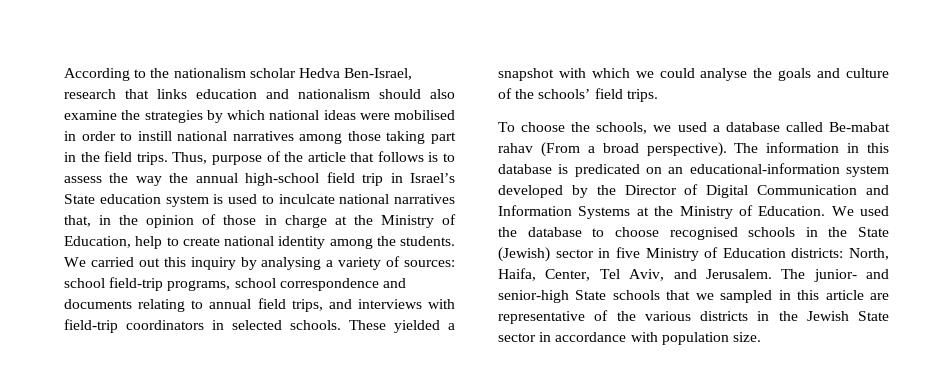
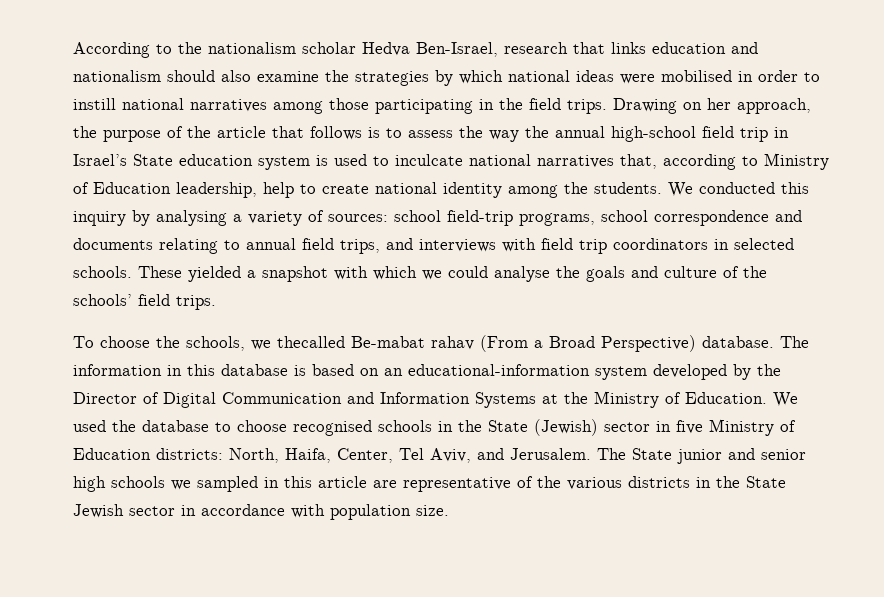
- According to the nationalism scholar Hedva Ben-Israel, research that links education and nationalism should also examine the strategies by which national ideas were mobilised in order to instill national narratives among those taking part in the field trips.
+ According to the nationalism scholar Hedva Ben-Israel, research that links education and nationalism should also examine the strategies by which national ideas were mobilised in order to instill national narratives among those participating in the field trips.
- Thus, purpose of the article that follows is to assess the way the annual high-school field trip in Israel’s State education system is used to inculcate national narratives that, in the opinion of those in charge at the Ministry of Education, help to create national identity among the students.
+ Drawing on her approach, the purpose of the article that follows is to assess the way the annual high-school field trip in Israel’s State education system is used to inculcate national narratives that, according to Ministry of Education leadership, help to create national identity among the students.
- We carried out this inquiry by analysing a variety of sources: school field-trip programs, school correspondence and documents relating to annual field trips, and interviews with field-trip coordinators in selected schools.
+ We conducted this inquiry by analysing a variety of sources: school field-trip programs, school correspondence and documents relating to annual field trips, and interviews with field trip coordinators in selected schools.
- To choose the schools, we used a database called Be-mabat rahav (From a broad perspective).
+ To choose the schools, we thecalled Be-mabat rahav (From a Broad Perspective) database.
- The information in this database is predicated on an educational-information system developed by the Director of Digital Communication and Information Systems at the Ministry of Education.
+ The information in this database is based on an educational-information system developed by the Director of Digital Communication and Information Systems at the Ministry of Education.
- The junior- and senior-high State schools that we sampled in this article are representative of the various districts in the Jewish State sector in accordance with population size.
+ The State junior and senior high schools we sampled in this article are representative of the various districts in the State Jewish sector in accordance with population size.

